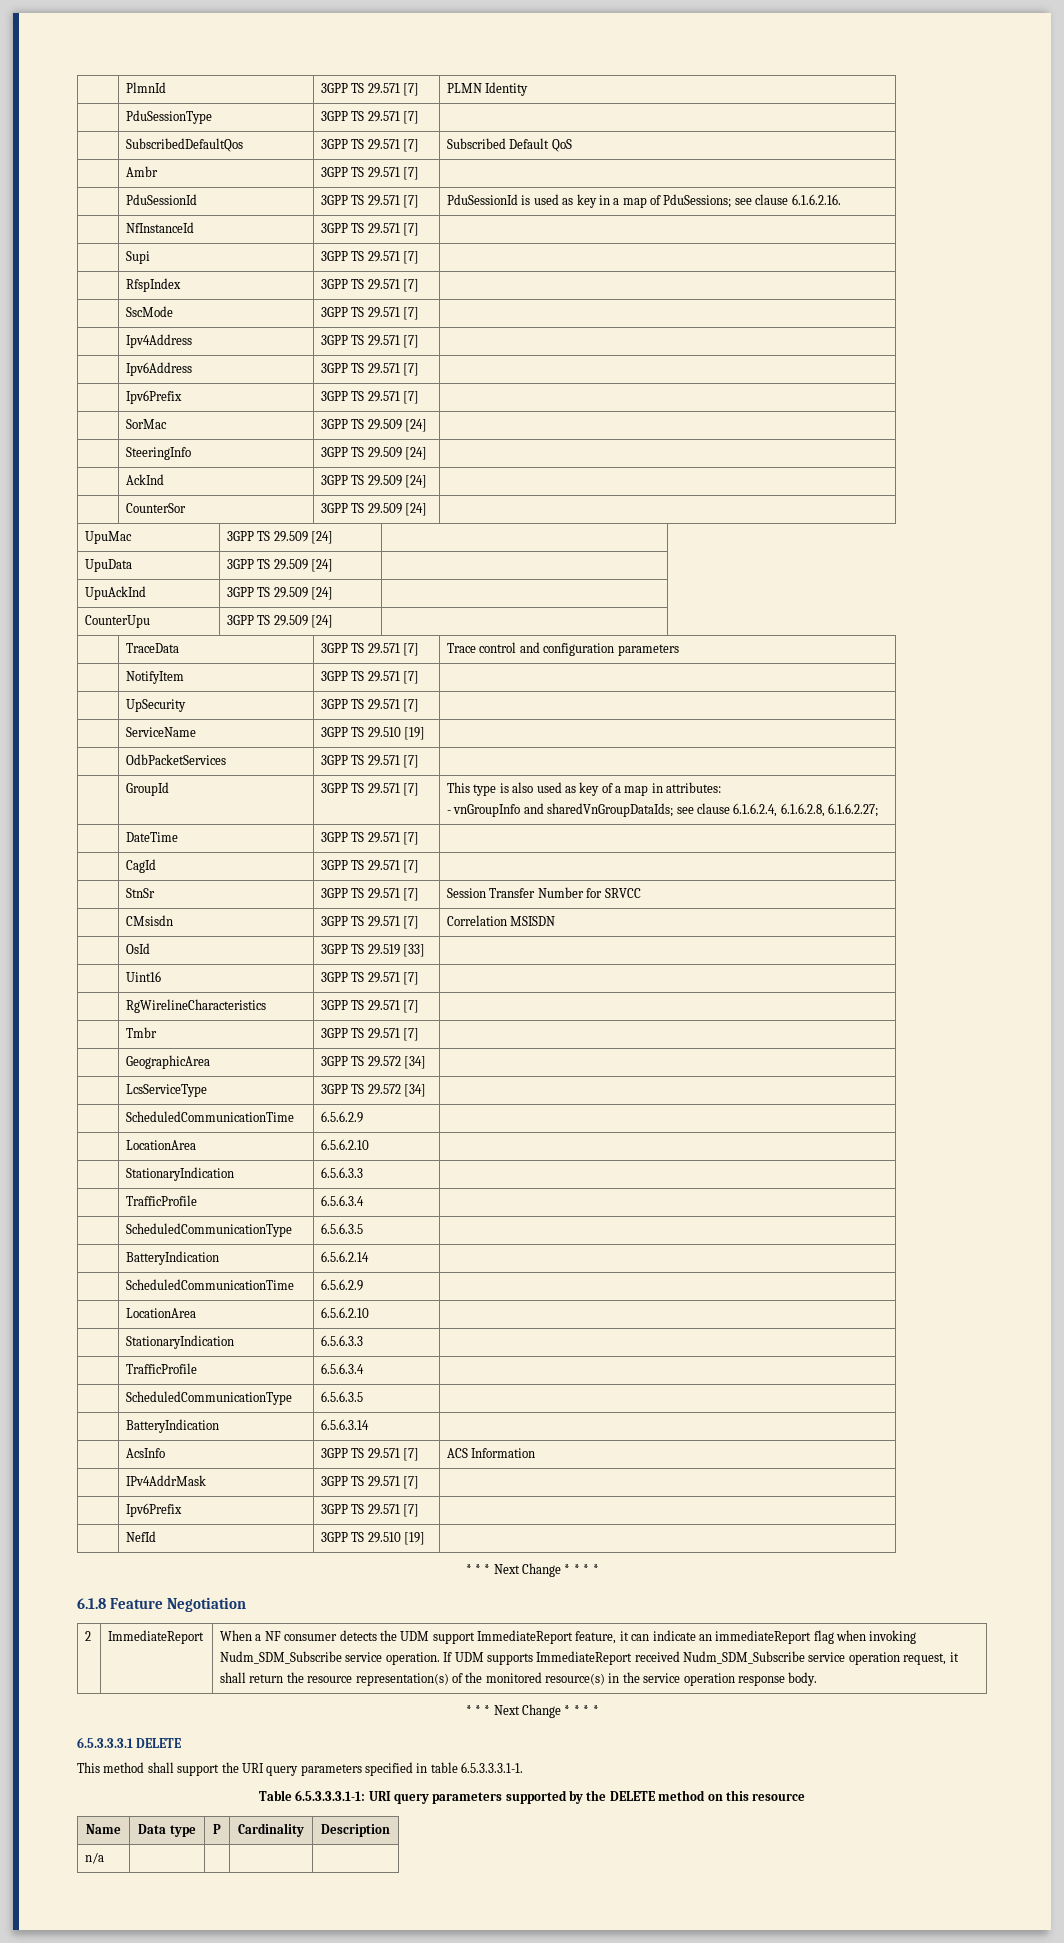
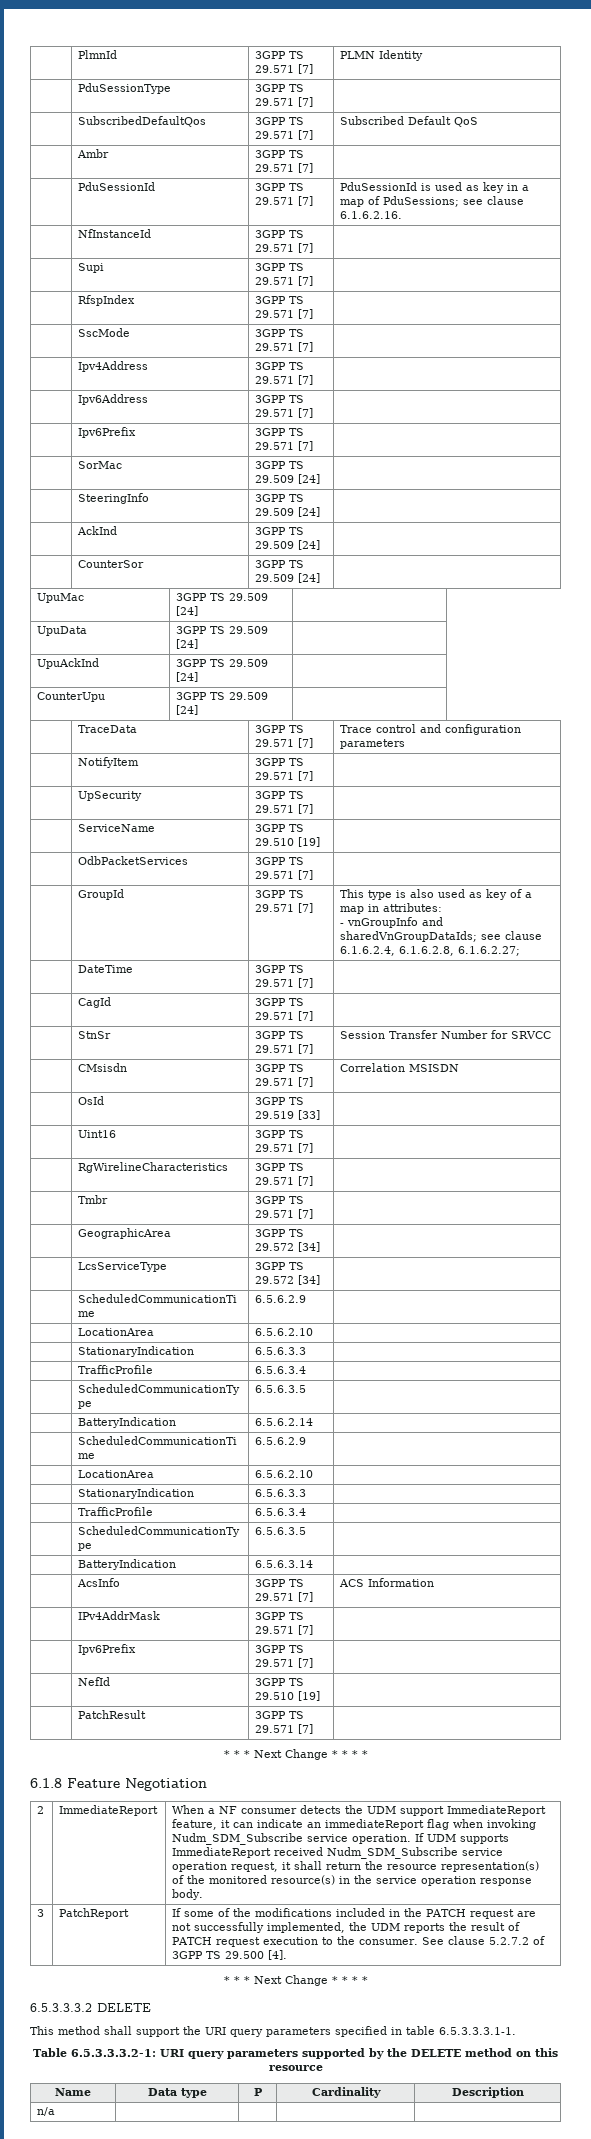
+ | PatchResult | 3GPP TS 29.571 [7] |
  If UDM supports ImmediateReport received Nudm_SDM_Subscribe service operation request, it shall return the resource representation(s) of the monitored resource(s) in the service operation response body.
+ 3 | PatchReport | If some of the modifications included in the PATCH request are not successfully implemented, the UDM reports the result of PATCH request execution to the consumer. See clause 5.2.7.2 of 3GPP TS 29.500 [4].
  * * * Next Change * * * *
- 6.5.3.3.3.1 DELETE
+ 6.5.3.3.3.2 DELETE
- Table 6.5.3.3.3.1-1: URI query parameters supported by the DELETE method on this resource
+ Table 6.5.3.3.3.2-1: URI query parameters supported by the DELETE method on this resource

